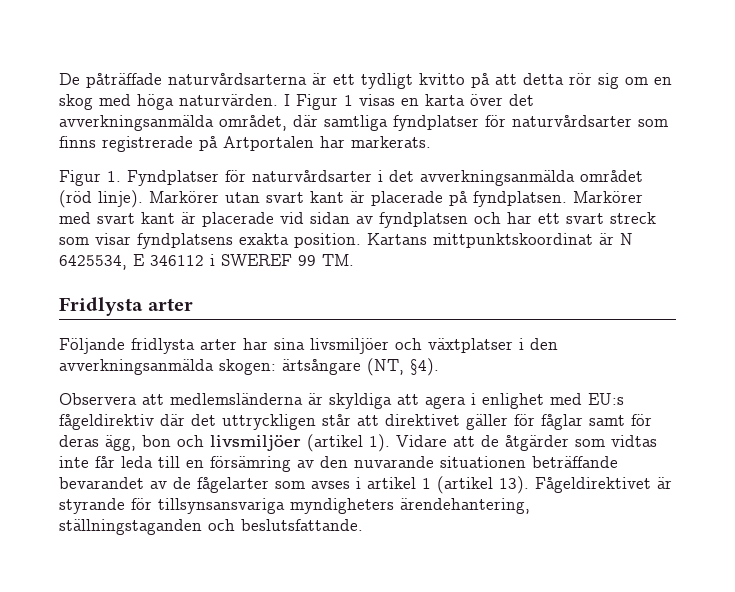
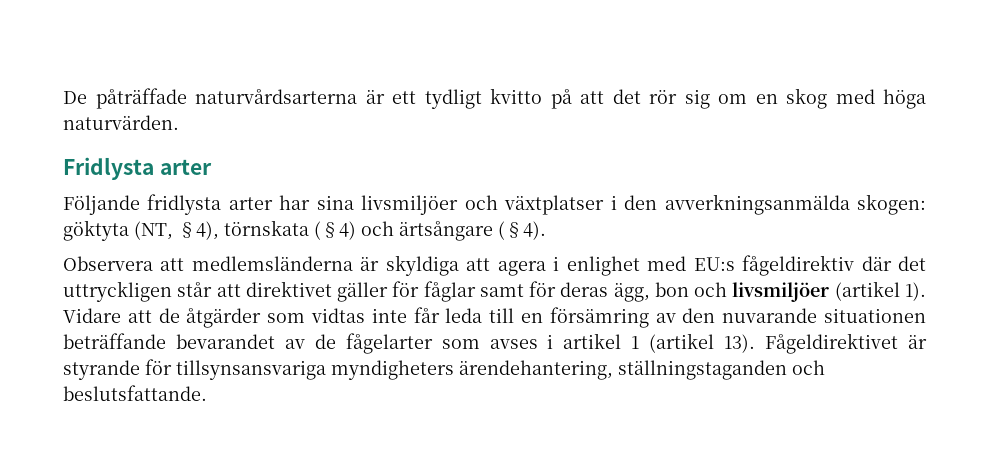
- De påträffade naturvårdsarterna är ett tydligt kvitto på att detta rör sig om en skog med höga naturvärden. I Figur 1 visas en karta över det avverkningsanmälda området, där samtliga fyndplatser för naturvårdsarter som finns registrerade på Artportalen har markerats.
- Figur 1. Fyndplatser för naturvårdsarter i det avverkningsanmälda området (röd linje). Markörer utan svart kant är placerade på fyndplatsen. Markörer med svart kant är placerade vid sidan av fyndplatsen och har ett svart streck som visar fyndplatsens exakta position. Kartans mittpunktskoordinat är N 6425534, E 346112 i SWEREF 99 TM.
+ De påträffade naturvårdsarterna är ett tydligt kvitto på att det rör sig om en skog med höga naturvärden.
- Följande fridlysta arter har sina livsmiljöer och växtplatser i den avverkningsanmälda skogen: ärtsångare (NT, §4).
+ Följande fridlysta arter har sina livsmiljöer och växtplatser i den avverkningsanmälda skogen: göktyta (NT, §4), törnskata (§4) och ärtsångare (§4).

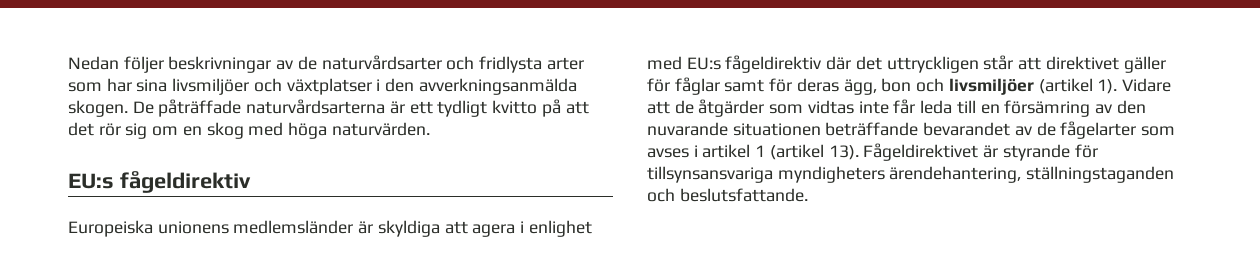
+ Nedan följer beskrivningar av de naturvårdsarter och fridlysta arter som har sina livsmiljöer och växtplatser i den avverkningsanmälda skogen.
  De påträffade naturvårdsarterna är ett tydligt kvitto på att det rör sig om en skog med höga naturvärden.
- Fridlysta arter
- Följande fridlysta arter har sina livsmiljöer och växtplatser i den avverkningsanmälda skogen: göktyta (NT, §4), törnskata (§4) och ärtsångare (§4).
- Observera att medlemsländerna är skyldiga att agera i enlighet med EU:s fågeldirektiv där det uttryckligen står att direktivet gäller för fåglar samt för deras ägg, bon och livsmiljöer (artikel 1).
+ EU:s fågeldirektiv
+ Europeiska unionens medlemsländer är skyldiga att agera i enlighet med EU:s fågeldirektiv där det uttryckligen står att direktivet gäller för fåglar samt för deras ägg, bon och livsmiljöer (artikel 1).

